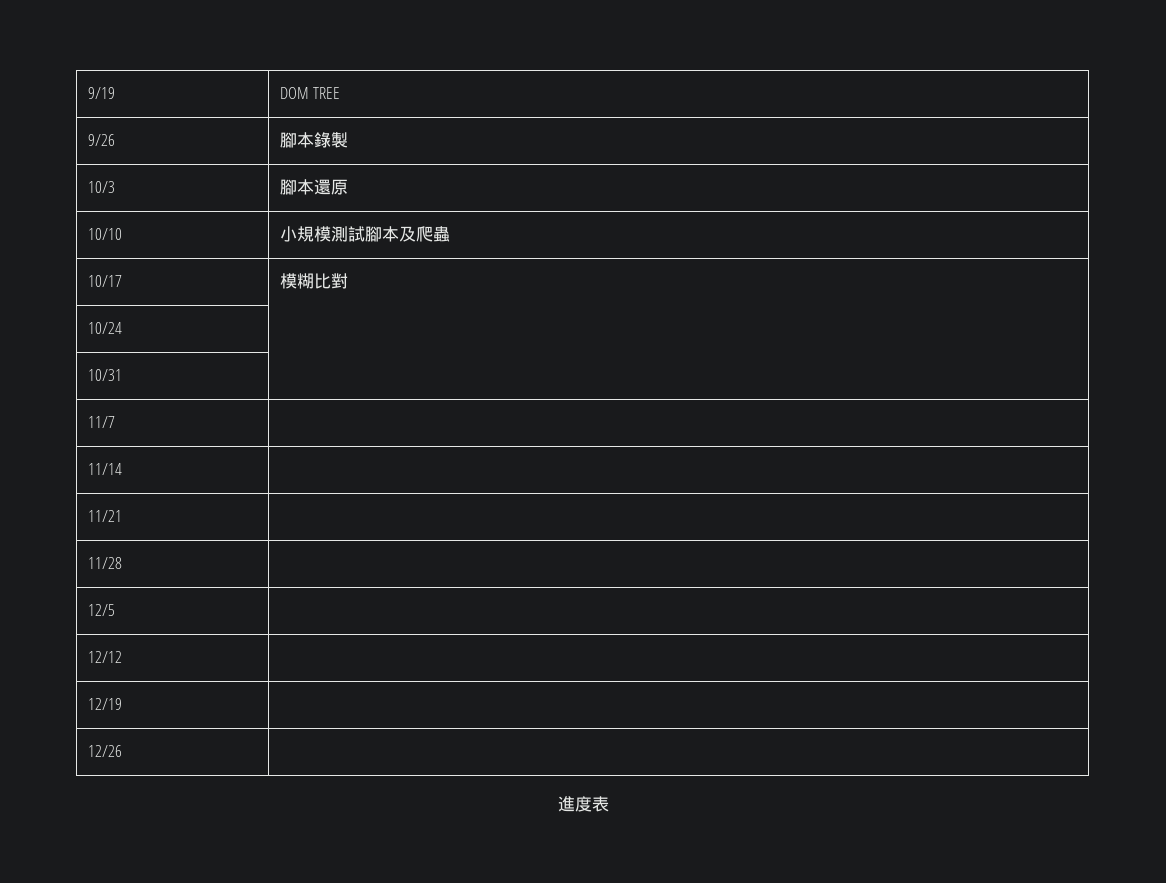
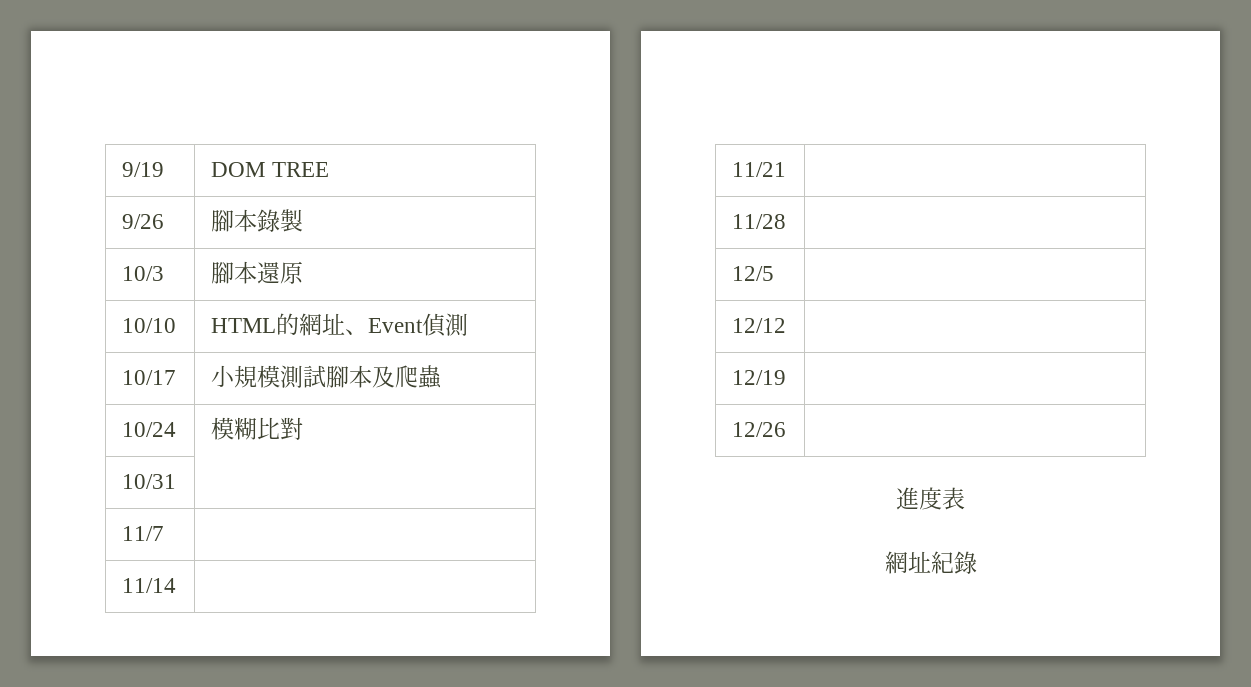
- 10/10 | 小規模測試腳本及爬蟲
+ 10/10 | HTML的網址、Event偵測
+ 10/17 | 小規模測試腳本及爬蟲
- 10/17 | 模糊比對
+ 10/24 | 模糊比對
- 10/24 |
+ 網址紀錄

